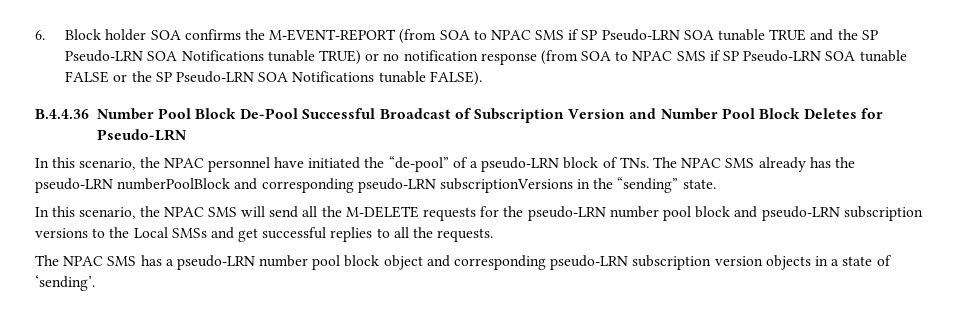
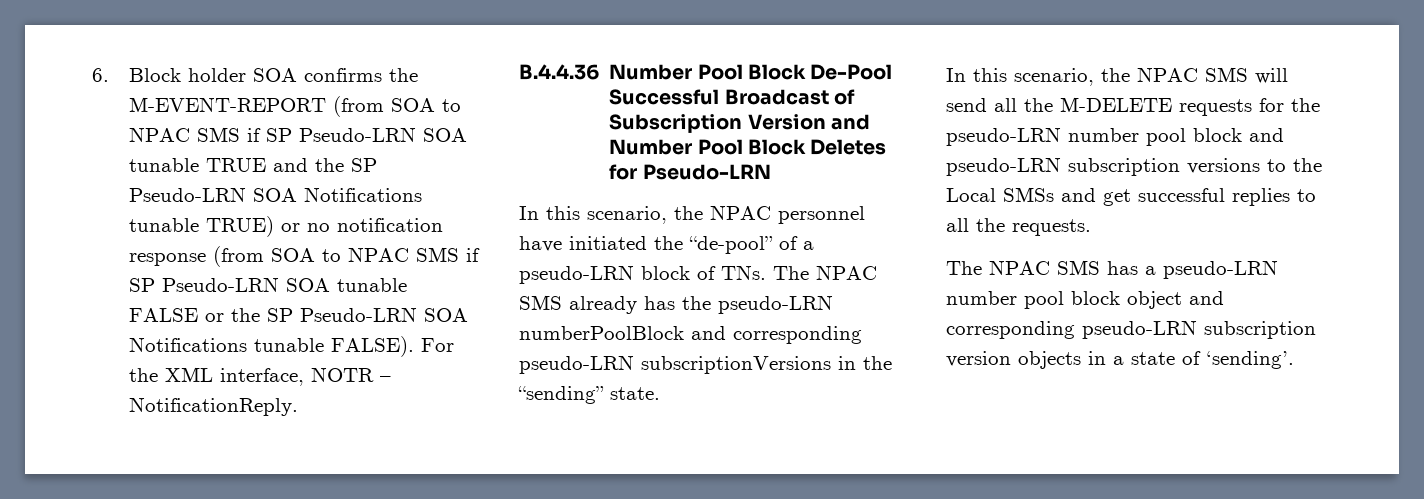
+ For the XML interface, NOTR – NotificationReply.

